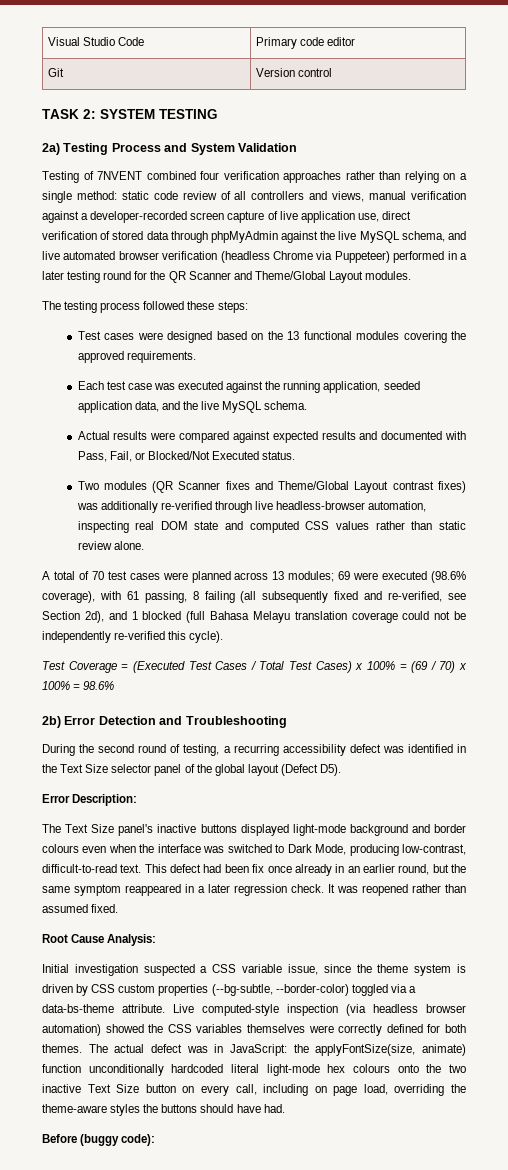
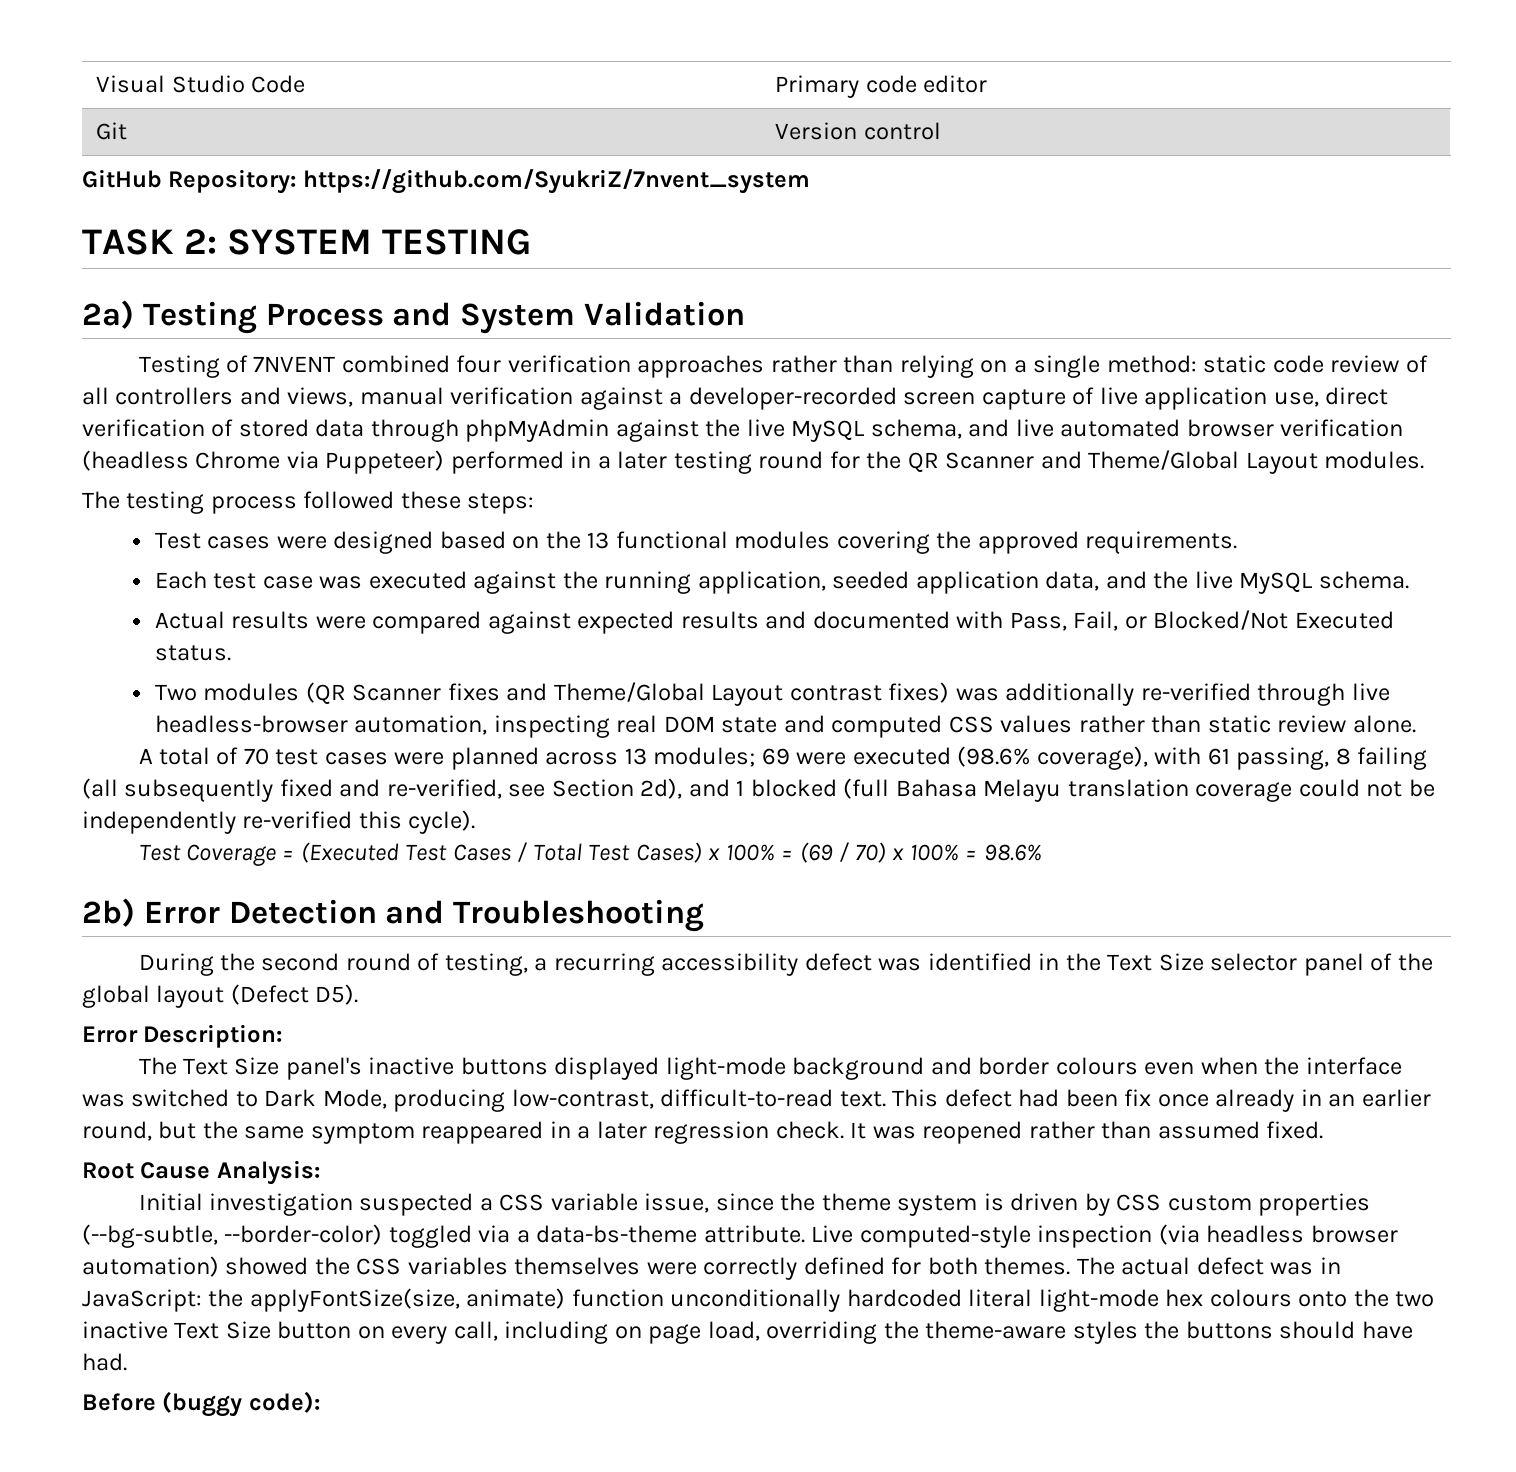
+ GitHub Repository: https://github.com/SyukriZ/7nvent_system

